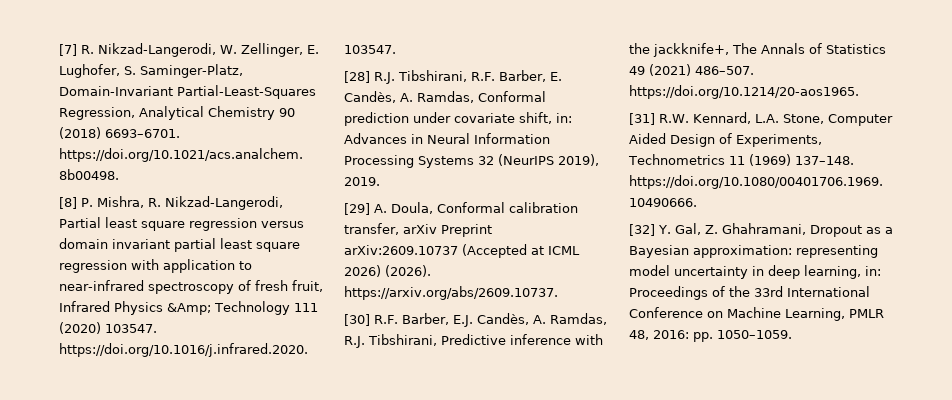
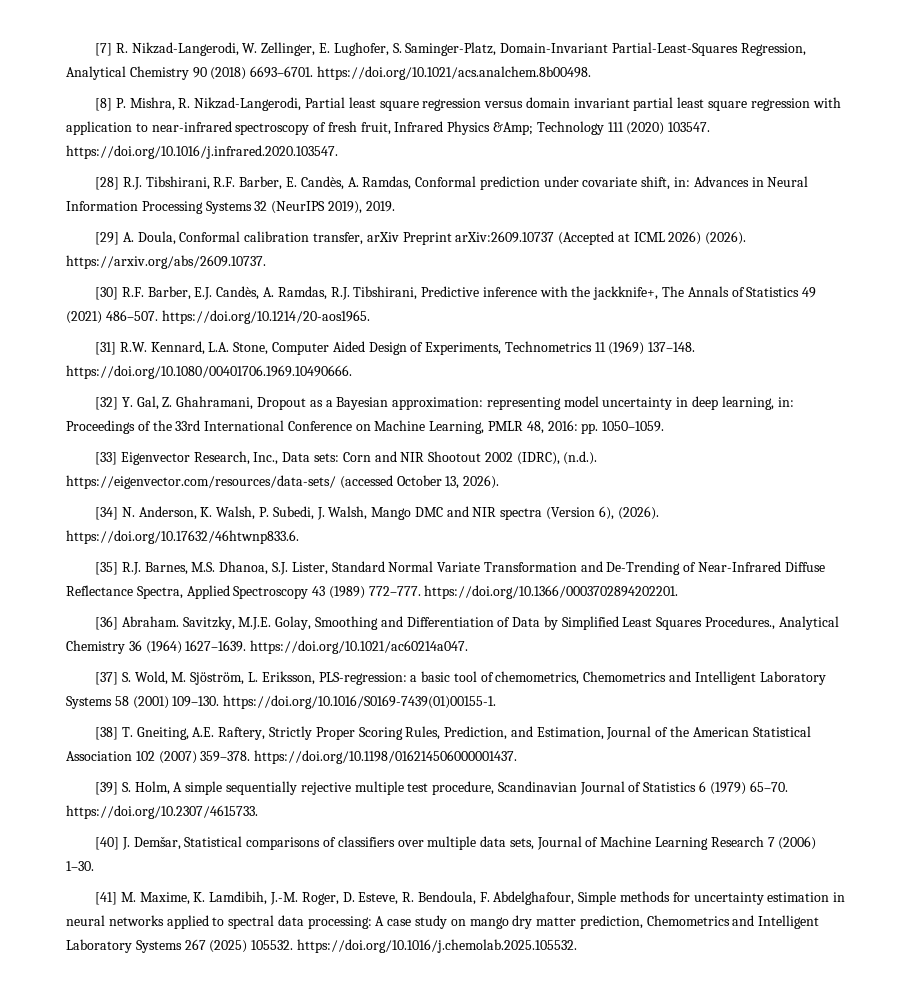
+ [33] Eigenvector Research, Inc., Data sets: Corn and NIR Shootout 2002 (IDRC), (n.d.). https://eigenvector.com/resources/data-sets/ (accessed October 13, 2026).
+ [34] N. Anderson, K. Walsh, P. Subedi, J. Walsh, Mango DMC and NIR spectra (Version 6), (2026). https://doi.org/10.17632/46htwnp833.6.
+ [35] R.J. Barnes, M.S. Dhanoa, S.J. Lister, Standard Normal Variate Transformation and De-Trending of Near-Infrared Diffuse Reflectance Spectra, Applied Spectroscopy 43 (1989) 772–777. https://doi.org/10.1366/0003702894202201.
+ [36] Abraham. Savitzky, M.J.E. Golay, Smoothing and Differentiation of Data by Simplified Least Squares Procedures., Analytical Chemistry 36 (1964) 1627–1639. https://doi.org/10.1021/ac60214a047.
+ [37] S. Wold, M. Sjöström, L. Eriksson, PLS-regression: a basic tool of chemometrics, Chemometrics and Intelligent Laboratory Systems 58 (2001) 109–130. https://doi.org/10.1016/S0169-7439(01)00155-1.
+ [38] T. Gneiting, A.E. Raftery, Strictly Proper Scoring Rules, Prediction, and Estimation, Journal of the American Statistical Association 102 (2007) 359–378. https://doi.org/10.1198/016214506000001437.
+ [39] S. Holm, A simple sequentially rejective multiple test procedure, Scandinavian Journal of Statistics 6 (1979) 65–70. https://doi.org/10.2307/4615733.
+ [40] J. Demšar, Statistical comparisons of classifiers over multiple data sets, Journal of Machine Learning Research 7 (2006) 1–30.
+ [41] M. Maxime, K. Lamdibih, J.-M. Roger, D. Esteve, R. Bendoula, F. Abdelghafour, Simple methods for uncertainty estimation in neural networks applied to spectral data processing: A case study on mango dry matter prediction, Chemometrics and Intelligent Laboratory Systems 267 (2025) 105532. https://doi.org/10.1016/j.chemolab.2025.105532.

